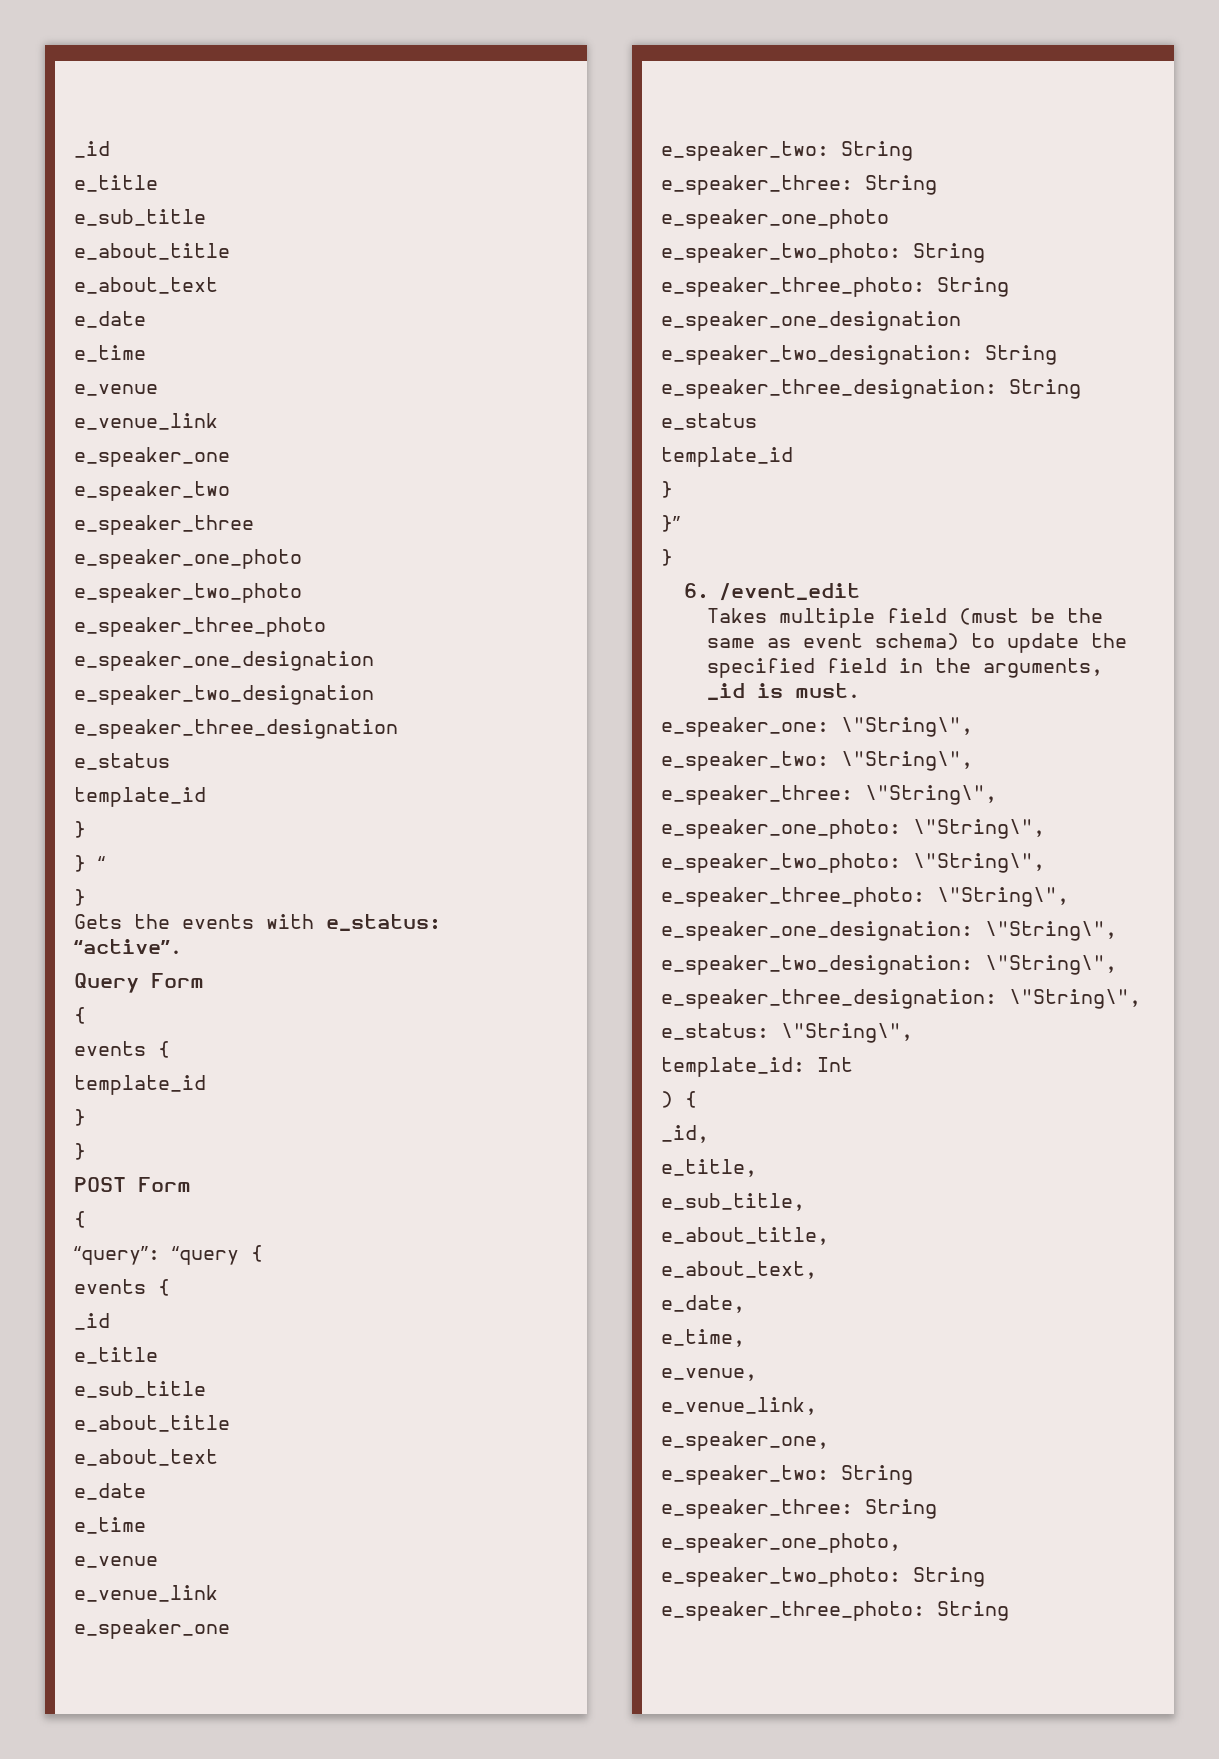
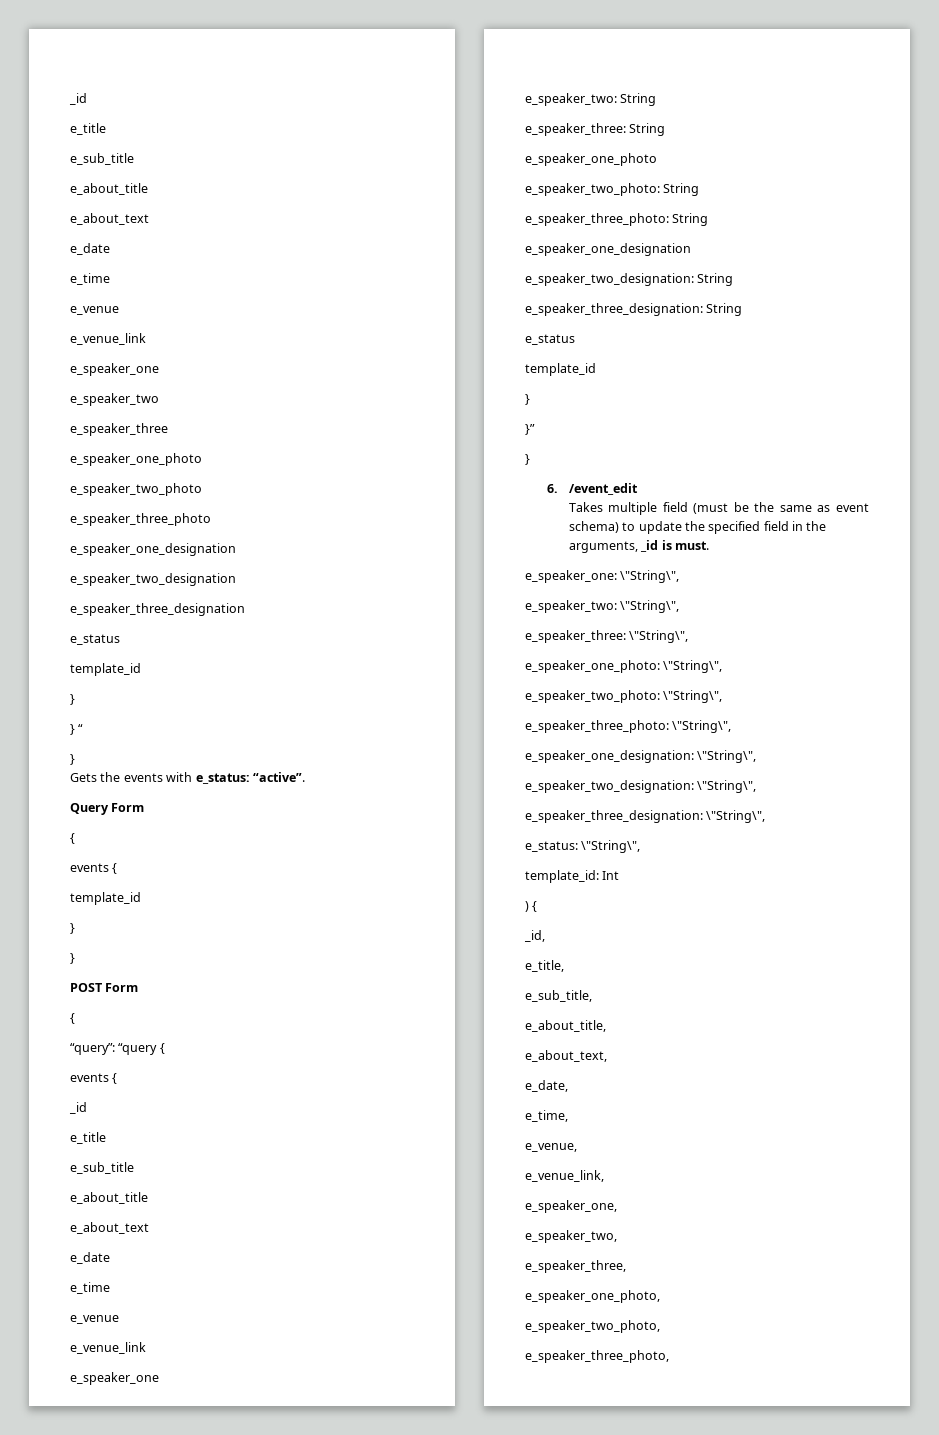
  e_speaker_one,
- e_speaker_two: String
- e_speaker_three: String
+ e_speaker_two,
+ e_speaker_three,
  e_speaker_one_photo,
- e_speaker_two_photo: String
- e_speaker_three_photo: String
+ e_speaker_two_photo,
+ e_speaker_three_photo,

